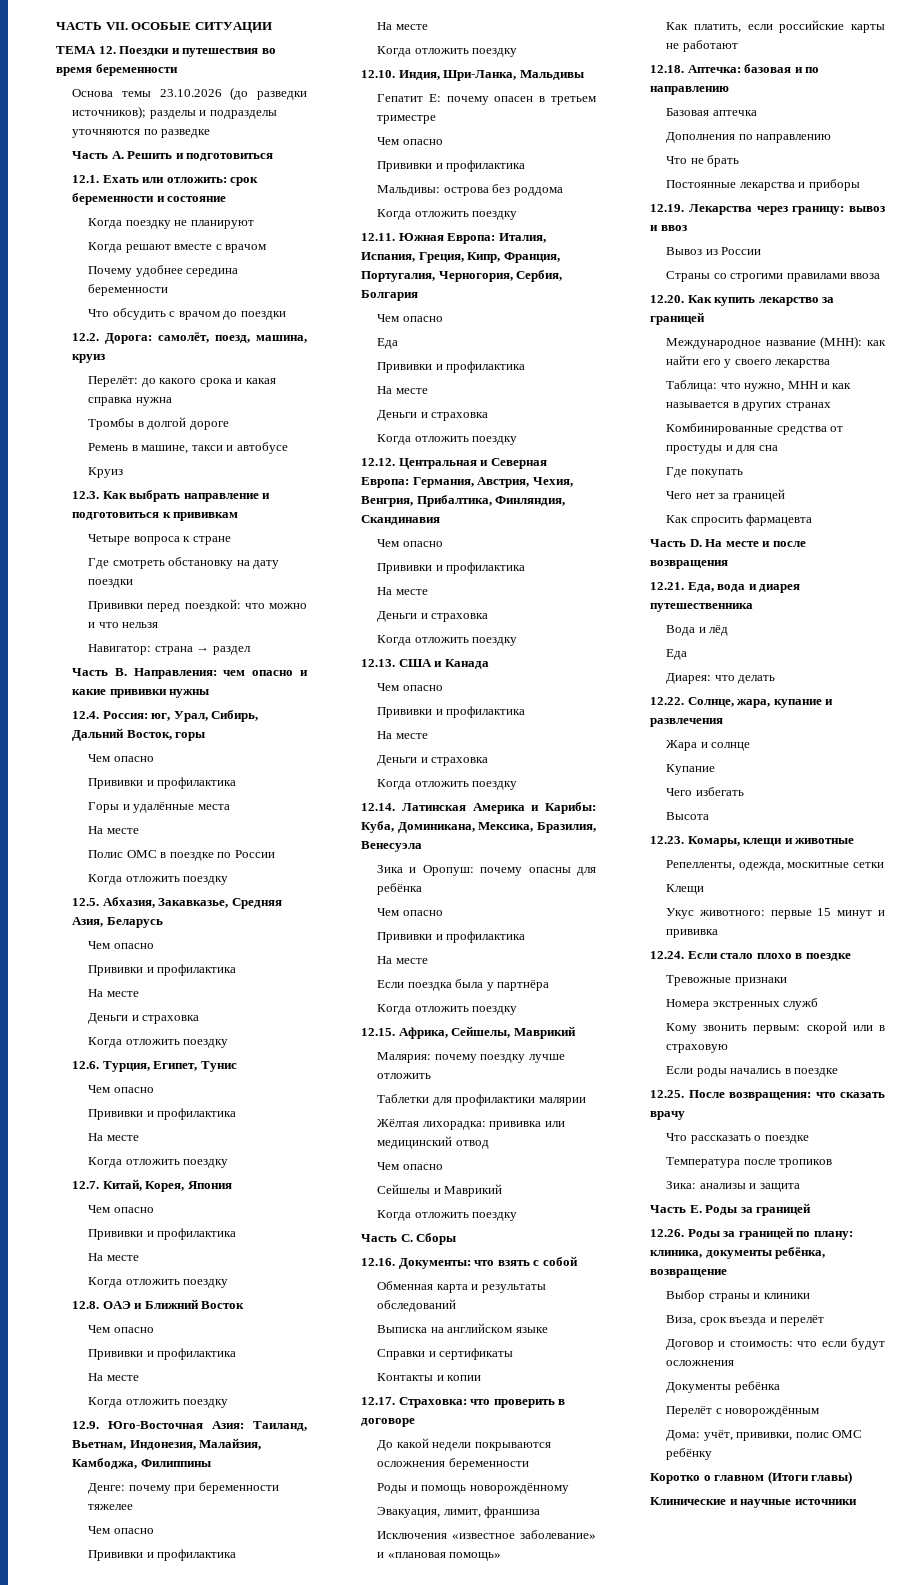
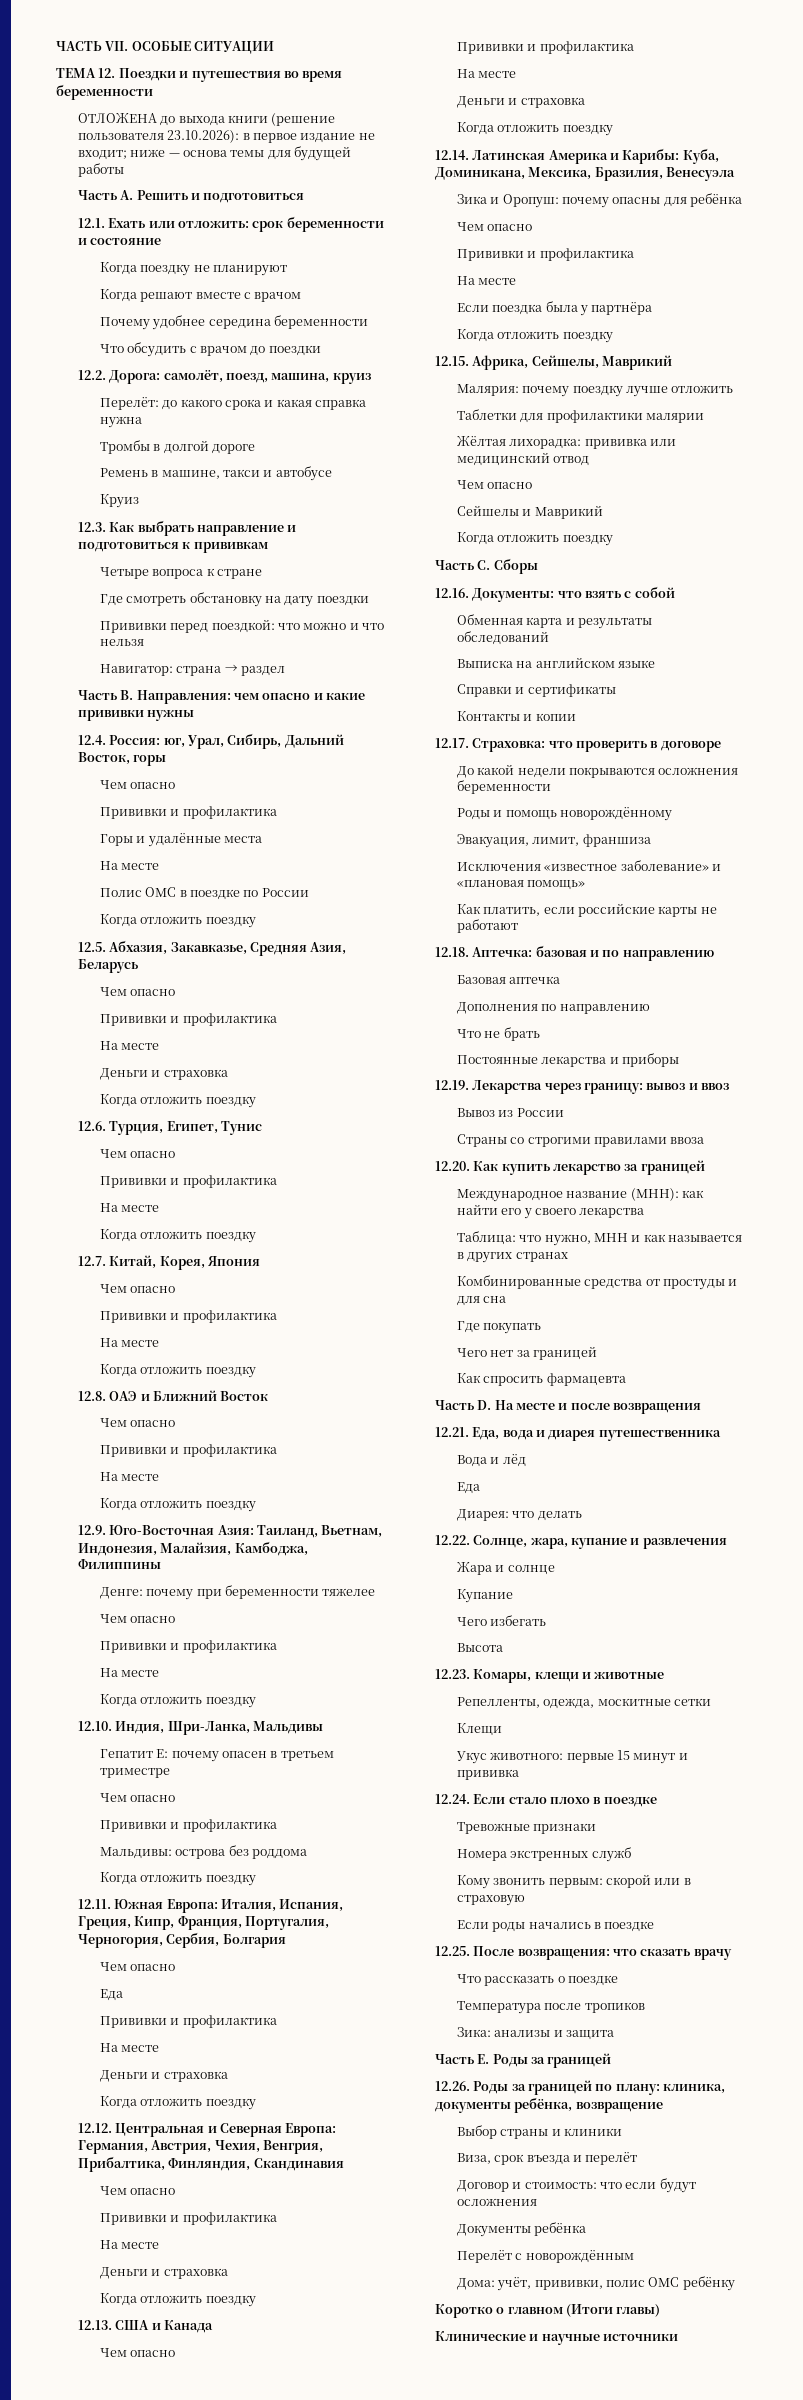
- Основа темы 23.10.2026 (до разведки источников); разделы и подразделы уточняются по разведке
+ ОТЛОЖЕНА до выхода книги (решение пользователя 23.10.2026): в первое издание не входит; ниже — основа темы для будущей работы

